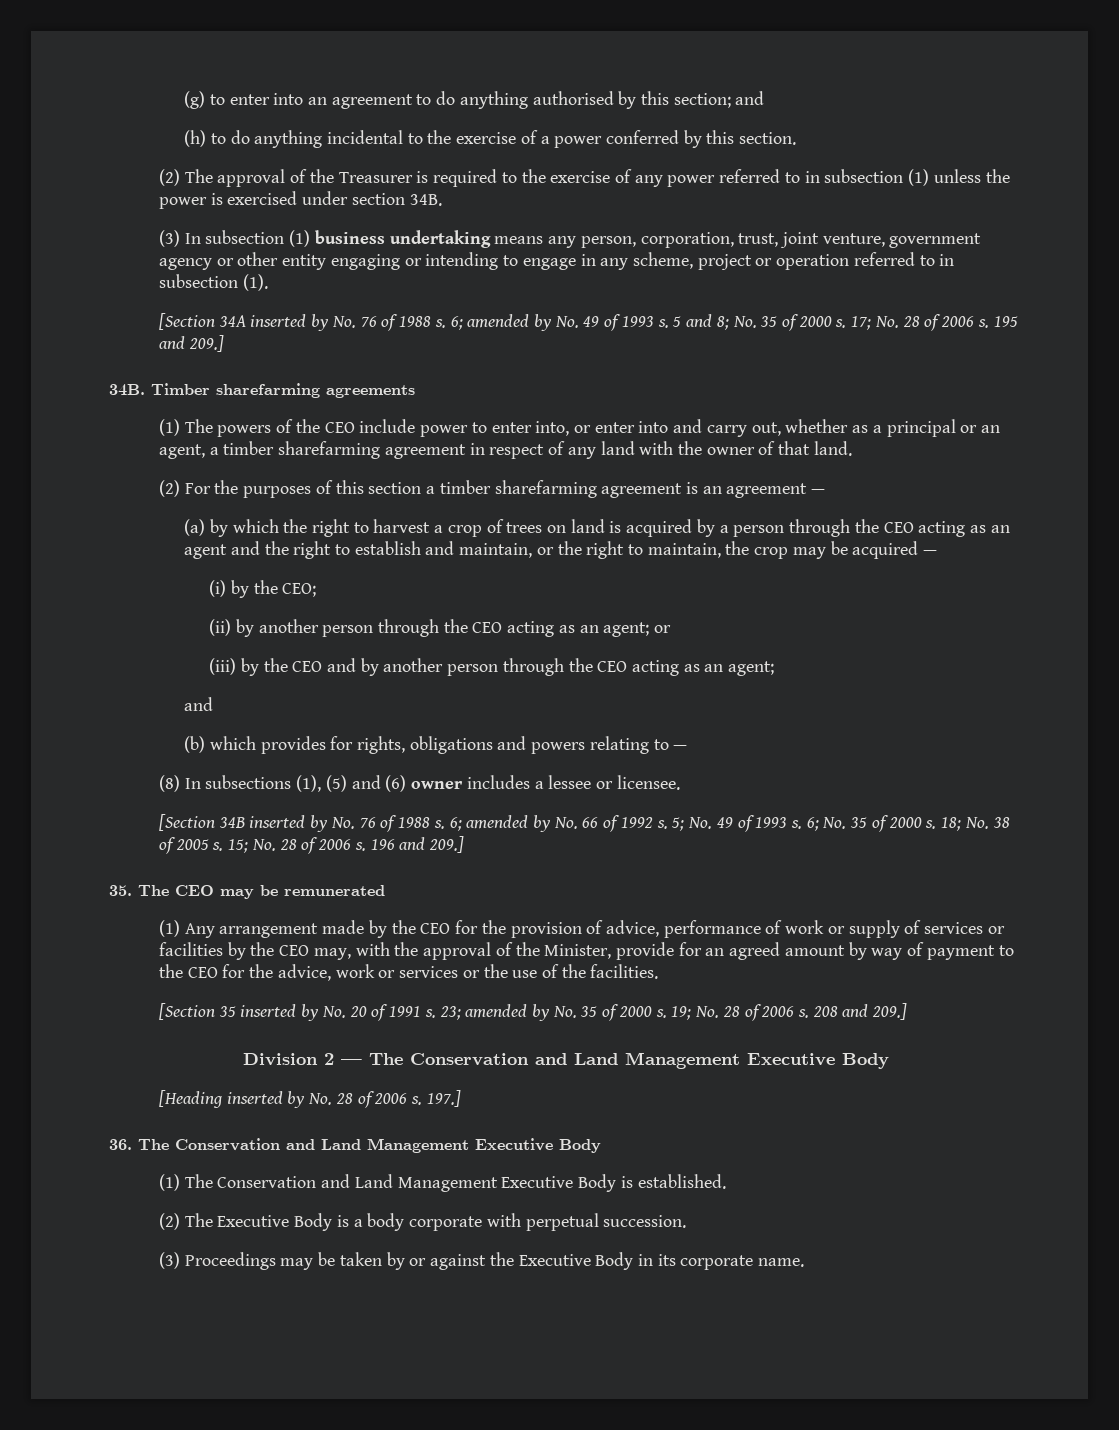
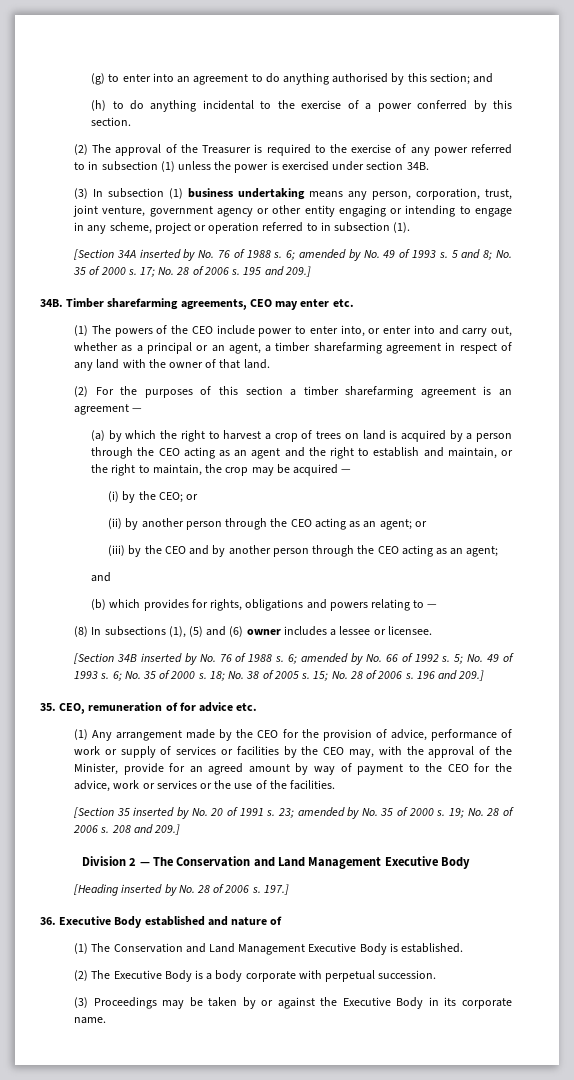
- Timber sharefarming agreements
+ Timber sharefarming agreements, CEO may enter etc.
- (i) by the CEO;
+ (i) by the CEO; or
- 35. The CEO may be remunerated
+ 35. CEO, remuneration of for advice etc.
- 36. The Conservation and Land Management Executive Body
+ 36. Executive Body established and nature of

